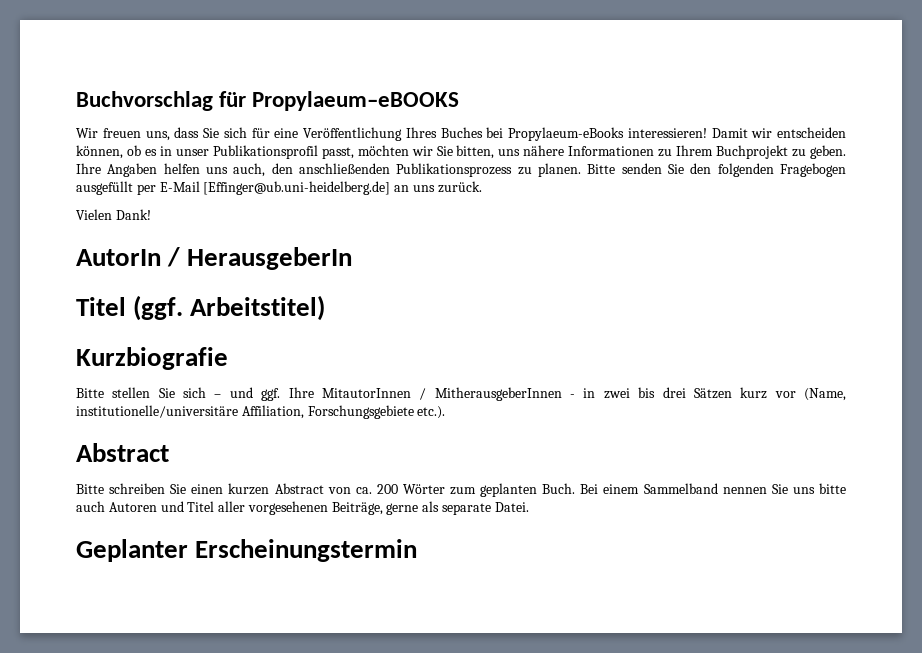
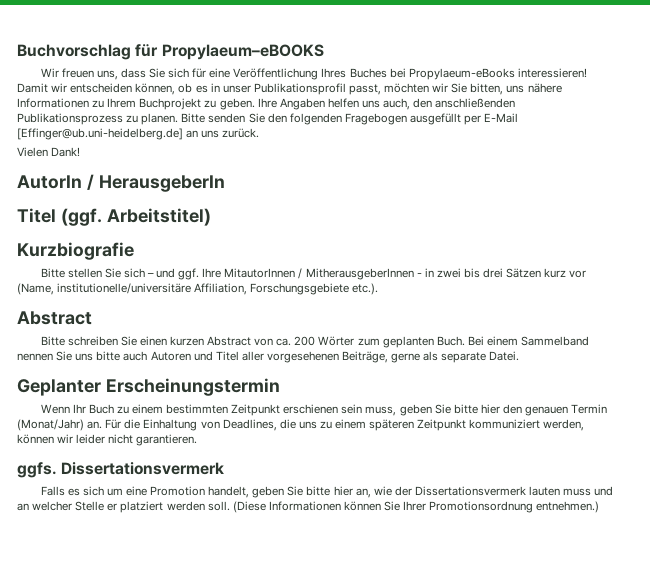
+ Wenn Ihr Buch zu einem bestimmten Zeitpunkt erschienen sein muss, geben Sie bitte hier den genauen Termin (Monat/Jahr) an. Für die Einhaltung von Deadlines, die uns zu einem späteren Zeitpunkt kommuniziert werden, können wir leider nicht garantieren.
+ ggfs. Dissertationsvermerk
+ Falls es sich um eine Promotion handelt, geben Sie bitte hier an, wie der Dissertationsvermerk lauten muss und an welcher Stelle er platziert werden soll. (Diese Informationen können Sie Ihrer Promotionsordnung entnehmen.)

